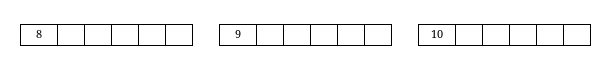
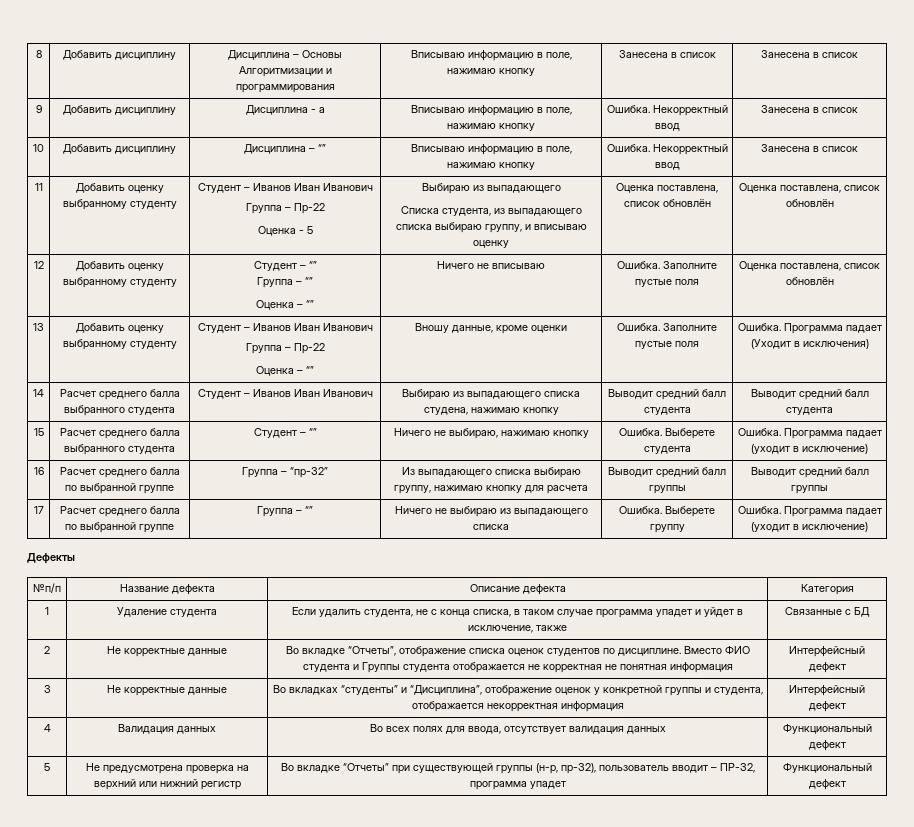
- 8 | | | | |
- 9 | | | | |
- 10 | | | | |
+ 8 | Добавить дисциплину | Дисциплина – Основы Алгоритмизации и программирования | Вписываю информацию в поле, нажимаю кнопку | Занесена в список | Занесена в список
+ 9 | Добавить дисциплину | Дисциплина - а | Вписываю информацию в поле, нажимаю кнопку | Ошибка. Некорректный ввод | Занесена в список
+ 10 | Добавить дисциплину | Дисциплина – “” | Вписываю информацию в поле, нажимаю кнопку | Ошибка. Некорректный ввод | Занесена в список
+ 11 | Добавить оценку выбранному студенту | Студент – Иванов Иван Иванович
+ Группа – Пр-22
+ Оценка - 5 | Выбираю из выпадающего
+ Списка студента, из выпадающего списка выбираю группу, и вписываю оценку | Оценка поставлена, список обновлён | Оценка поставлена, список обновлён
+ 12 | Добавить оценку выбранному студенту | Студент – “”
+ Группа – “”
+ Оценка – “” | Ничего не вписываю | Ошибка. Заполните пустые поля | Оценка поставлена, список обновлён
+ 13 | Добавить оценку выбранному студенту | Студент – Иванов Иван Иванович
+ Группа – Пр-22
+ Оценка – “” | Вношу данные, кроме оценки | Ошибка. Заполните пустые поля | Ошибка. Программа падает (Уходит в исключения)
+ 14 | Расчет среднего балла выбранного студента | Студент – Иванов Иван Иванович | Выбираю из выпадающего списка студена, нажимаю кнопку | Выводит средний балл студента | Выводит средний балл студента
+ 15 | Расчет среднего балла выбранного студента | Студент – “” | Ничего не выбираю, нажимаю кнопку | Ошибка. Выберете студента | Ошибка. Программа падает (уходит в исключение)
+ 16 | Расчет среднего балла по выбранной группе | Группа – “пр-32” | Из выпадающего списка выбираю группу, нажимаю кнопку для расчета | Выводит средний балл группы | Выводит средний балл группы
+ 17 | Расчет среднего балла по выбранной группе | Группа – “” | Ничего не выбираю из выпадающего списка | Ошибка. Выберете группу | Ошибка. Программа падает (уходит в исключение)
+ Дефекты
+ №п/п | Название дефекта | Описание дефекта | Категория
+ 1 | Удаление студента | Если удалить студента, не с конца списка, в таком случае программа упадет и уйдет в исключение, также | Связанные с БД
+ 2 | Не корректные данные | Во вкладке “Отчеты”, отображение списка оценок студентов по дисциплине. Вместо ФИО студента и Группы студента отображается не корректная не понятная информация | Интерфейсный дефект
+ 3 | Не корректные данные | Во вкладках “студенты” и “Дисциплина”, отображение оценок у конкретной группы и студента, отображается некорректная информация | Интерфейсный дефект
+ 4 | Валидация данных | Во всех полях для ввода, отсутствует валидация данных | Функциональный дефект
+ 5 | Не предусмотрена проверка на верхний или нижний регистр | Во вкладке “Отчеты” при существующей группы (н-р, пр-32), пользователь вводит – ПР-32, программа упадет | Функциональный дефект

